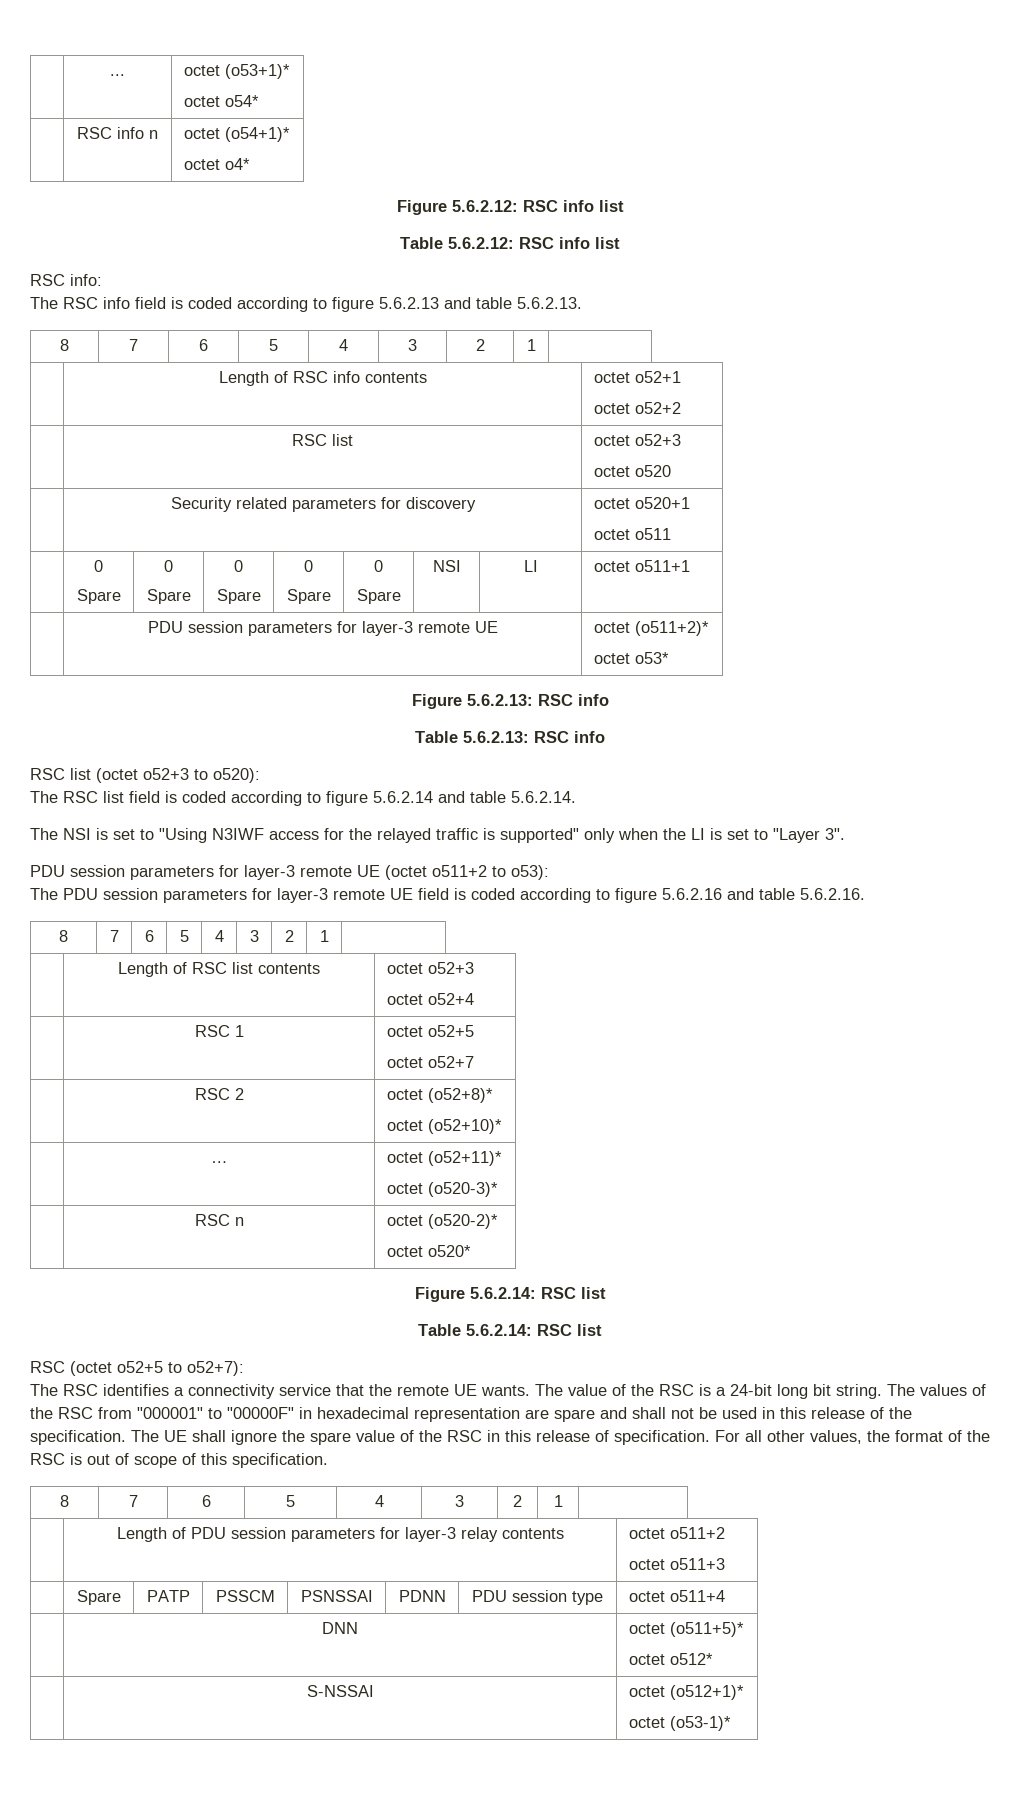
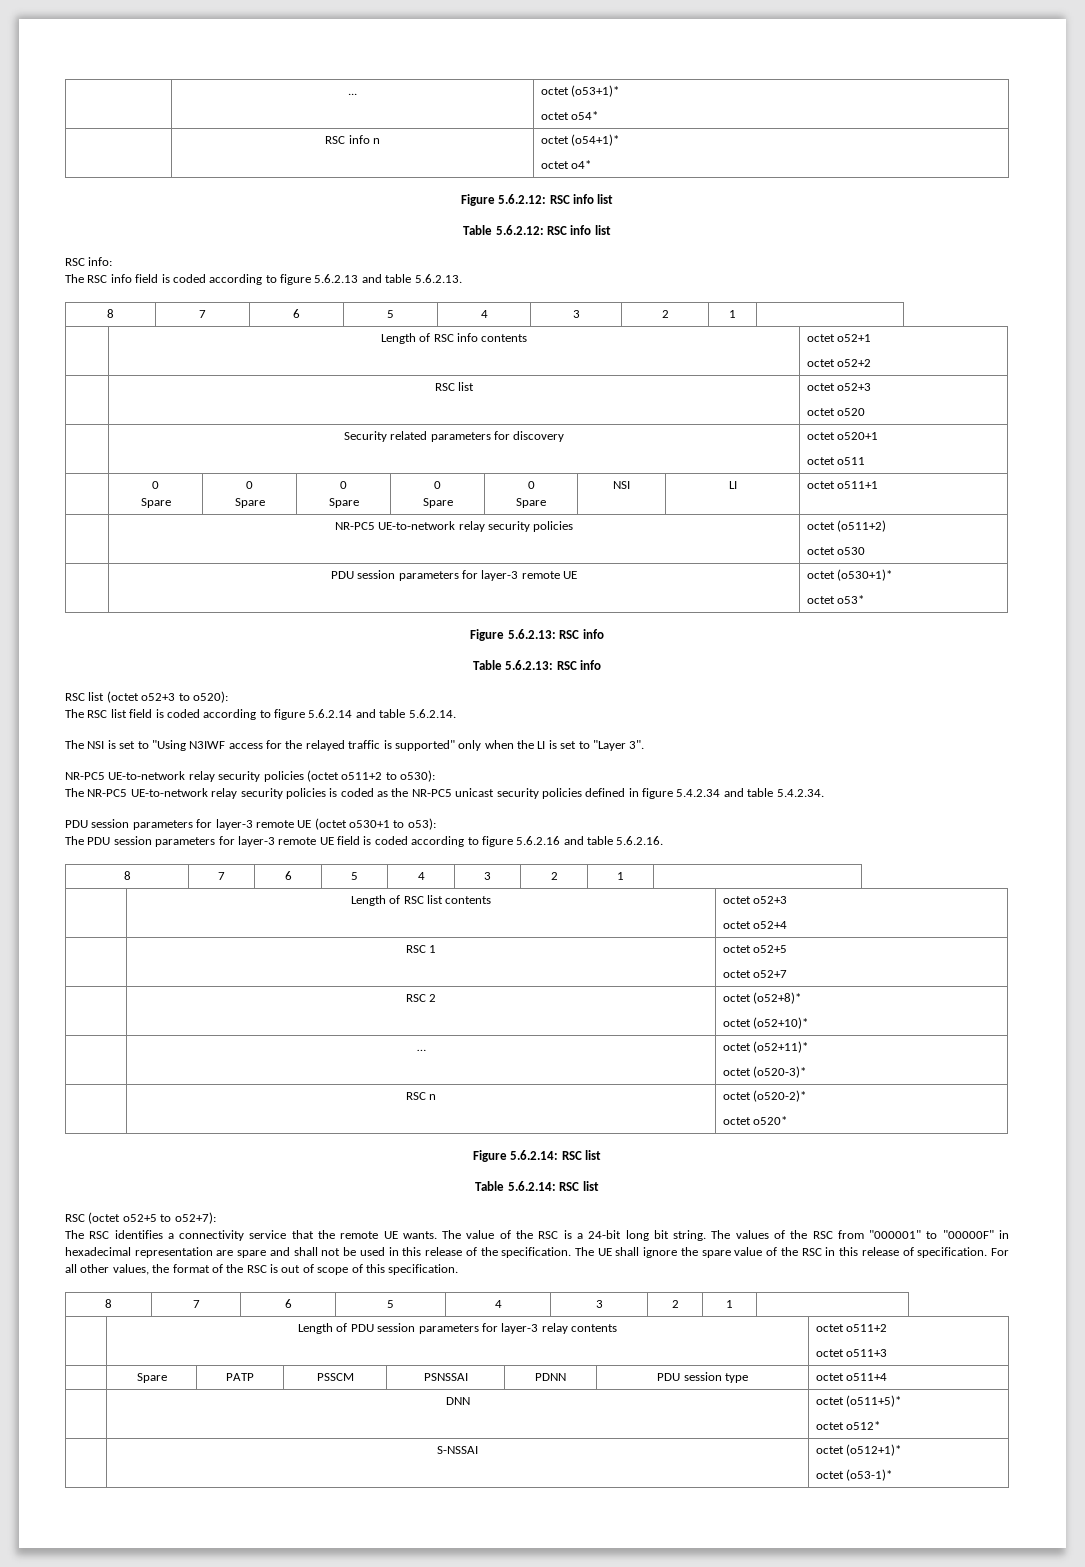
+ | NR-PC5 UE-to-network relay security policies | octet (o511+2)
+ octet o530
- | PDU session parameters for layer-3 remote UE | octet (o511+2)*
+ | PDU session parameters for layer-3 remote UE | octet (o530+1)*
+ NR-PC5 UE-to-network relay security policies (octet o511+2 to o530):
+ The NR-PC5 UE-to-network relay security policies is coded as the NR-PC5 unicast security policies defined in figure 5.4.2.34 and table 5.4.2.34.
- PDU session parameters for layer-3 remote UE (octet o511+2 to o53):
+ PDU session parameters for layer-3 remote UE (octet o530+1 to o53):

